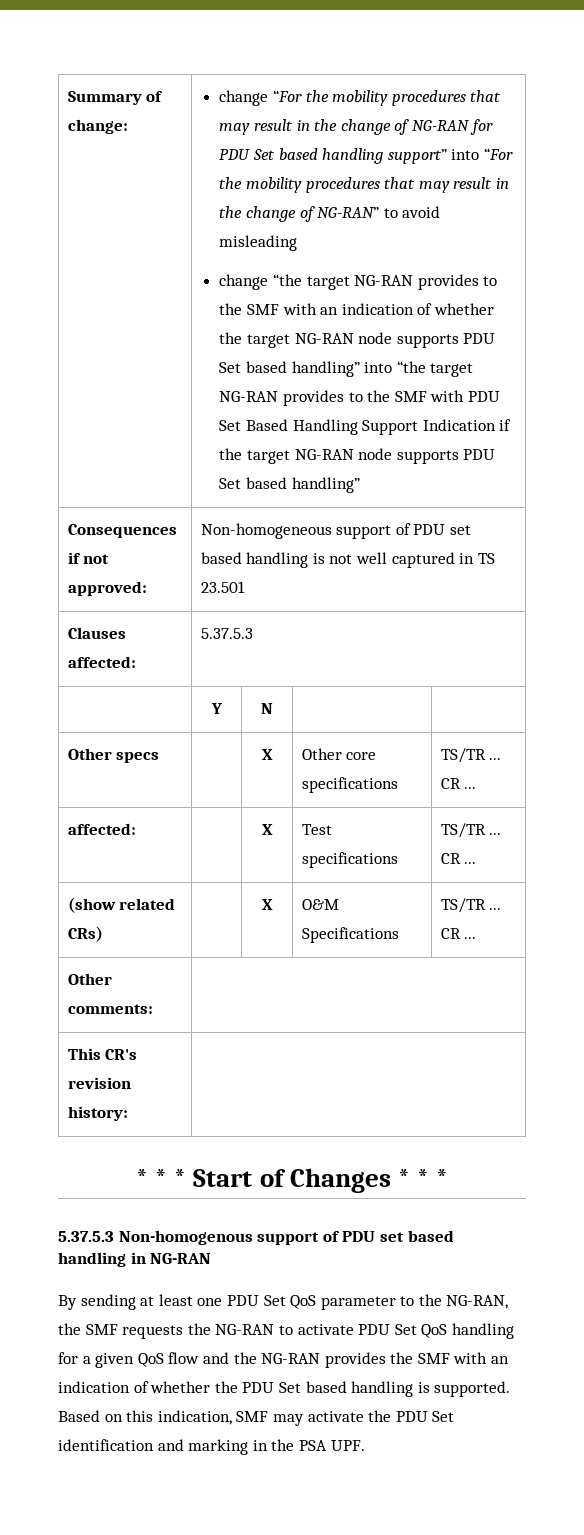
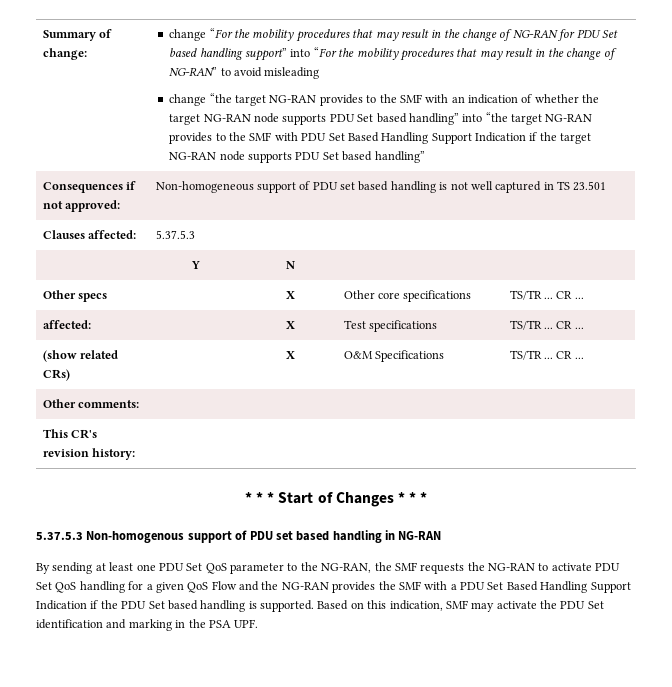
- By sending at least one PDU Set QoS parameter to the NG-RAN, the SMF requests the NG-RAN to activate PDU Set QoS handling for a given QoS flow and the NG-RAN provides the SMF with an indication of whether the PDU Set based handling is supported.
+ By sending at least one PDU Set QoS parameter to the NG-RAN, the SMF requests the NG-RAN to activate PDU Set QoS handling for a given QoS Flow and the NG-RAN provides the SMF with a PDU Set Based Handling Support Indication if the PDU Set based handling is supported.

